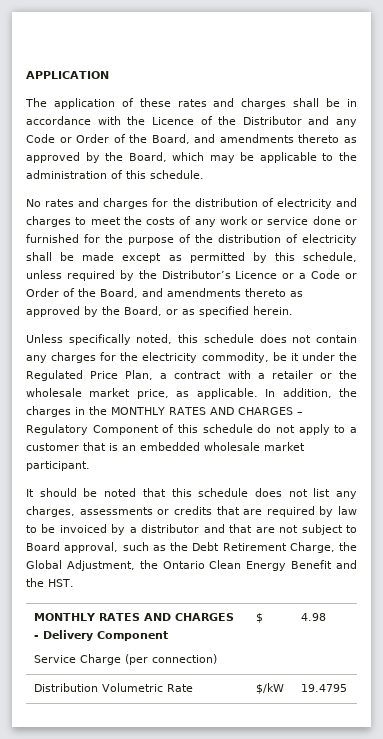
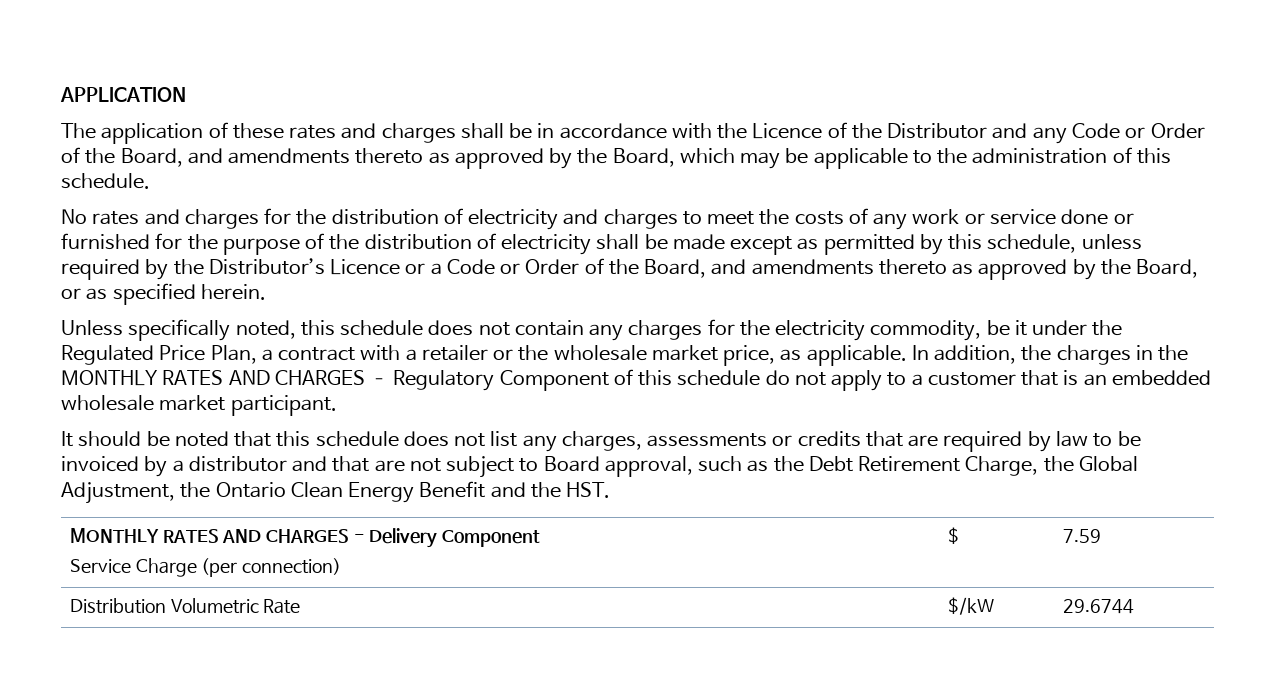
  MONTHLY RATES AND CHARGES - Delivery Component
- Service Charge (per connection) | $ | 4.98
+ Service Charge (per connection) | $ | 7.59
- Distribution Volumetric Rate | $/kW | 19.4795
+ Distribution Volumetric Rate | $/kW | 29.6744

